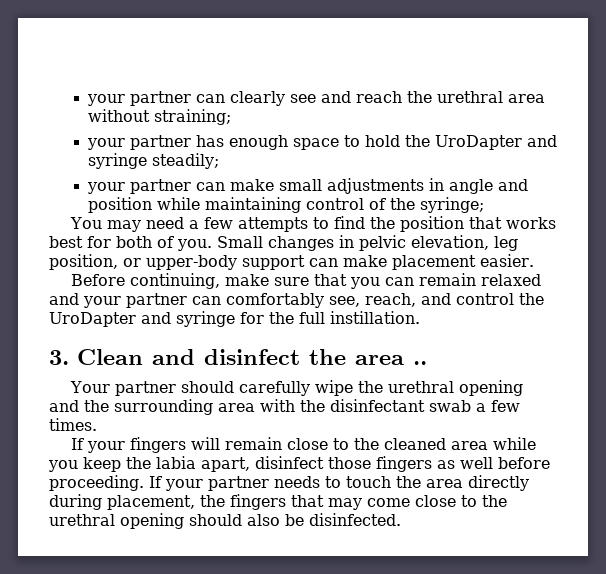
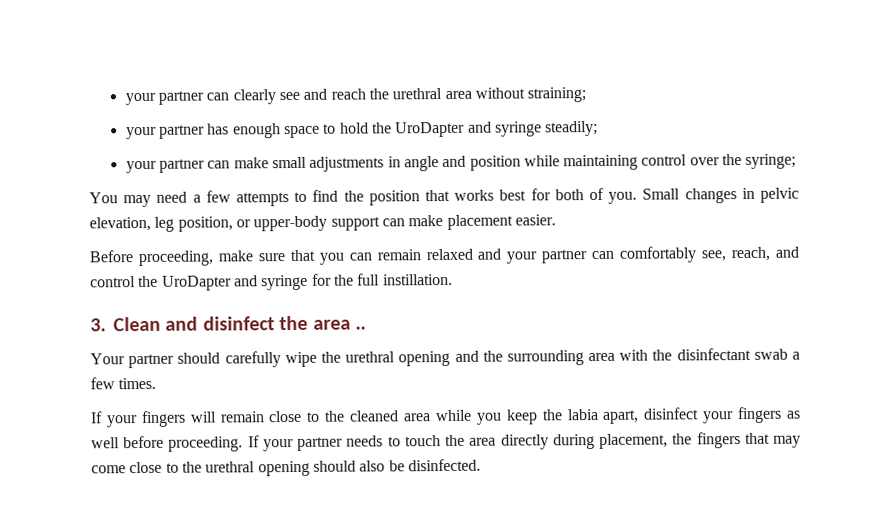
- your partner can make small adjustments in angle and position while maintaining control of the syringe;
+ your partner can make small adjustments in angle and position while maintaining control over the syringe;
- Before continuing, make sure that you can remain relaxed and your partner can comfortably see, reach, and control the UroDapter and syringe for the full instillation.
+ Before proceeding, make sure that you can remain relaxed and your partner can comfortably see, reach, and control the UroDapter and syringe for the full instillation.
- If your fingers will remain close to the cleaned area while you keep the labia apart, disinfect those fingers as well before proceeding.
+ If your fingers will remain close to the cleaned area while you keep the labia apart, disinfect your fingers as well before proceeding.

